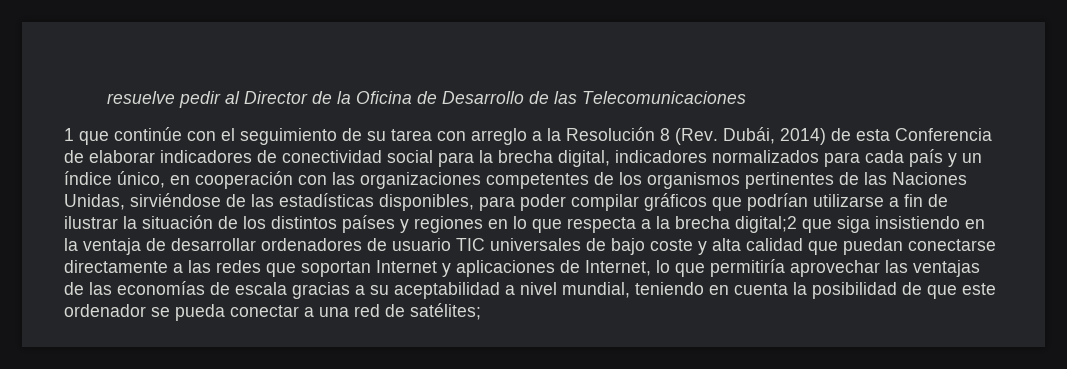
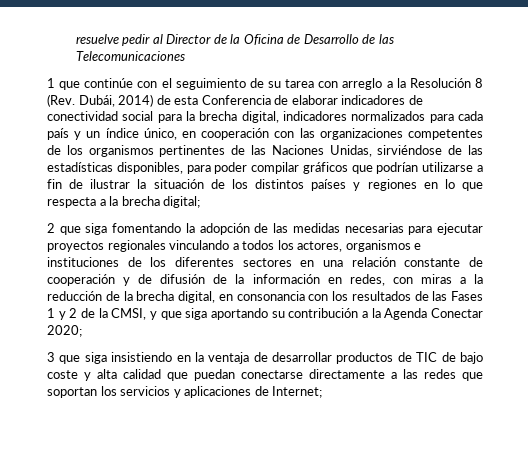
- 1 que continúe con el seguimiento de su tarea con arreglo a la Resolución 8 (Rev. Dubái, 2014) de esta Conferencia de elaborar indicadores de conectividad social para la brecha digital, indicadores normalizados para cada país y un índice único, en cooperación con las organizaciones competentes de los organismos pertinentes de las Naciones Unidas, sirviéndose de las estadísticas disponibles, para poder compilar gráficos que podrían utilizarse a fin de ilustrar la situación de los distintos países y regiones en lo que respecta a la brecha digital;2 que siga insistiendo en la ventaja de desarrollar ordenadores de usuario TIC universales de bajo coste y alta calidad que puedan conectarse directamente a las redes que soportan Internet y aplicaciones de Internet, lo que permitiría aprovechar las ventajas de las economías de escala gracias a su aceptabilidad a nivel mundial, teniendo en cuenta la posibilidad de que este ordenador se pueda conectar a una red de satélites;
+ 1 que continúe con el seguimiento de su tarea con arreglo a la Resolución 8 (Rev. Dubái, 2014) de esta Conferencia de elaborar indicadores de conectividad social para la brecha digital, indicadores normalizados para cada país y un índice único, en cooperación con las organizaciones competentes de los organismos pertinentes de las Naciones Unidas, sirviéndose de las estadísticas disponibles, para poder compilar gráficos que podrían utilizarse a fin de ilustrar la situación de los distintos países y regiones en lo que respecta a la brecha digital;
+ 2 que siga fomentando la adopción de las medidas necesarias para ejecutar proyectos regionales vinculando a todos los actores, organismos e instituciones de los diferentes sectores en una relación constante de cooperación y de difusión de la información en redes, con miras a la reducción de la brecha digital, en consonancia con los resultados de las Fases 1 y 2 de la CMSI, y que siga aportando su contribución a la Agenda Conectar 2020;
+ 3 que siga insistiendo en la ventaja de desarrollar productos de TIC de bajo coste y alta calidad que puedan conectarse directamente a las redes que soportan los servicios y aplicaciones de Internet;

